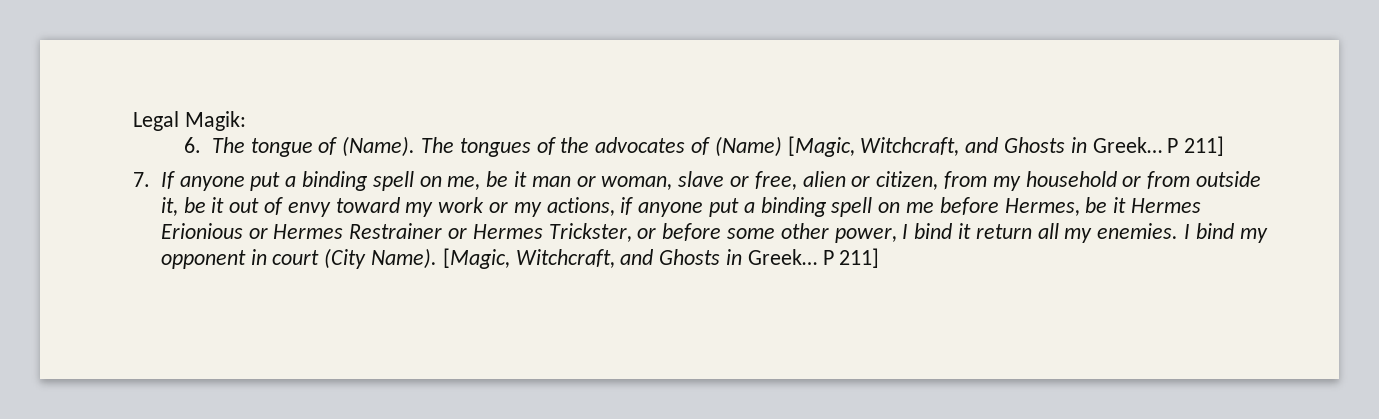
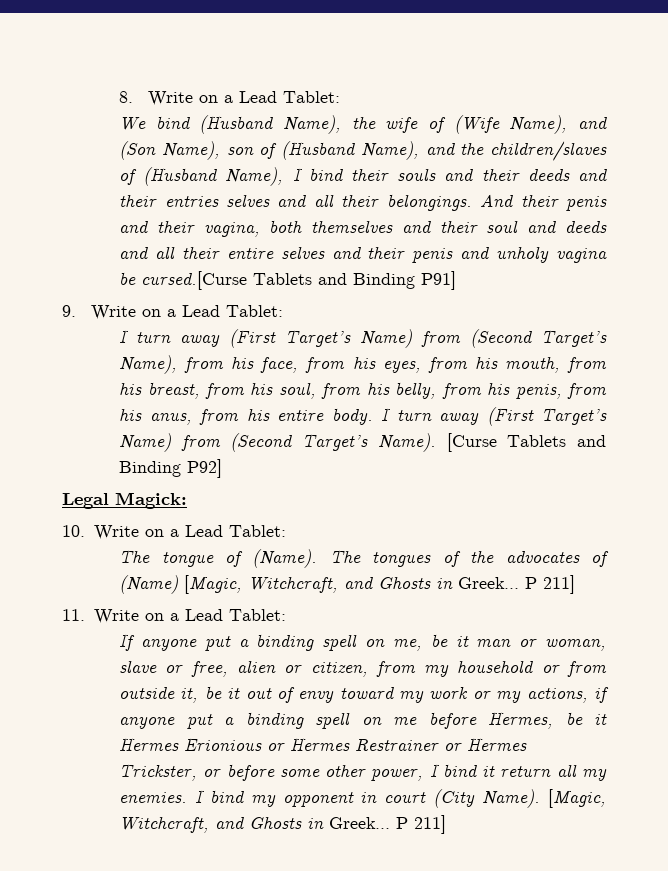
- Legal Magik:
- 6. The tongue of (Name).
+ 8. Write on a Lead Tablet:
+ We bind (Husband Name), the wife of (Wife Name), and (Son Name), son of (Husband Name), and the children/slaves of (Husband Name), I bind their souls and their deeds and their entries selves and all their belongings. And their penis and their vagina, both themselves and their soul and deeds and all their entire selves and their penis and unholy vagina be cursed.[Curse Tablets and Binding P91]
+ 9. Write on a Lead Tablet:
+ I turn away (First Target’s Name) from (Second Target’s Name), from his face, from his eyes, from his mouth, from his breast, from his soul, from his belly, from his penis, from his anus, from his entire body. I turn away (First Target’s Name) from (Second Target’s Name). [Curse Tablets and Binding P92]
+ Legal Magick:
+ 10. Write on a Lead Tablet:
+ The tongue of (Name).
- 7. If anyone put a binding spell on me, be it man or woman, slave or free, alien or citizen, from my household or from outside it, be it out of envy toward my work or my actions, if anyone put a binding spell on me before Hermes, be it Hermes Erionious or Hermes Restrainer or Hermes Trickster, or before some other power, I bind it return all my enemies.
+ 11. Write on a Lead Tablet:
+ If anyone put a binding spell on me, be it man or woman, slave or free, alien or citizen, from my household or from outside it, be it out of envy toward my work or my actions, if anyone put a binding spell on me before Hermes, be it Hermes Erionious or Hermes Restrainer or Hermes Trickster, or before some other power, I bind it return all my enemies.

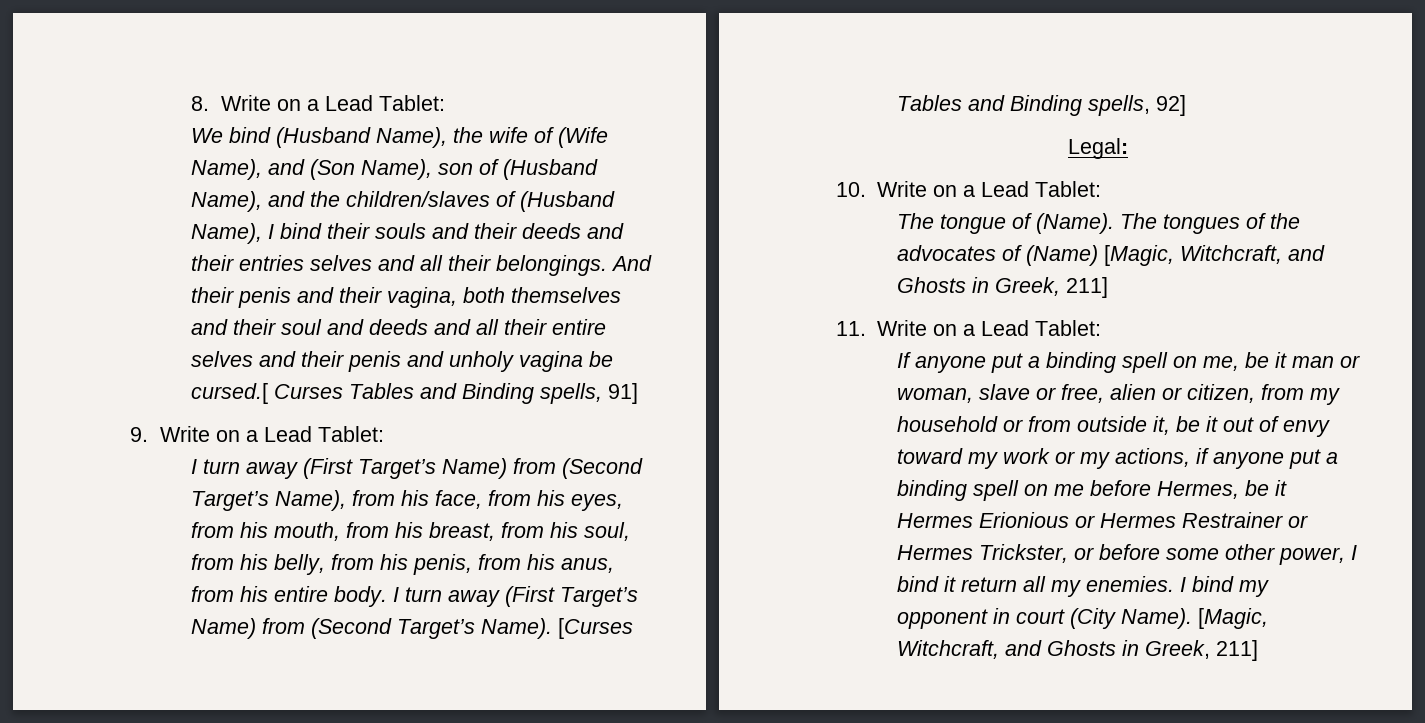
- And their penis and their vagina, both themselves and their soul and deeds and all their entire selves and their penis and unholy vagina be cursed.[Curse Tablets and Binding P91]
+ And their penis and their vagina, both themselves and their soul and deeds and all their entire selves and their penis and unholy vagina be cursed.[ Curses Tables and Binding spells, 91]
- [Curse Tablets and Binding P92]
- Legal Magick:
+ [Curses Tables and Binding spells, 92]
+ Legal:
- The tongues of the advocates of (Name) [Magic, Witchcraft, and Ghosts in Greek… P 211]
+ The tongues of the advocates of (Name) [Magic, Witchcraft, and Ghosts in Greek, 211]
- I bind my opponent in court (City Name). [Magic, Witchcraft, and Ghosts in Greek… P 211]
+ I bind my opponent in court (City Name). [Magic, Witchcraft, and Ghosts in Greek, 211]

